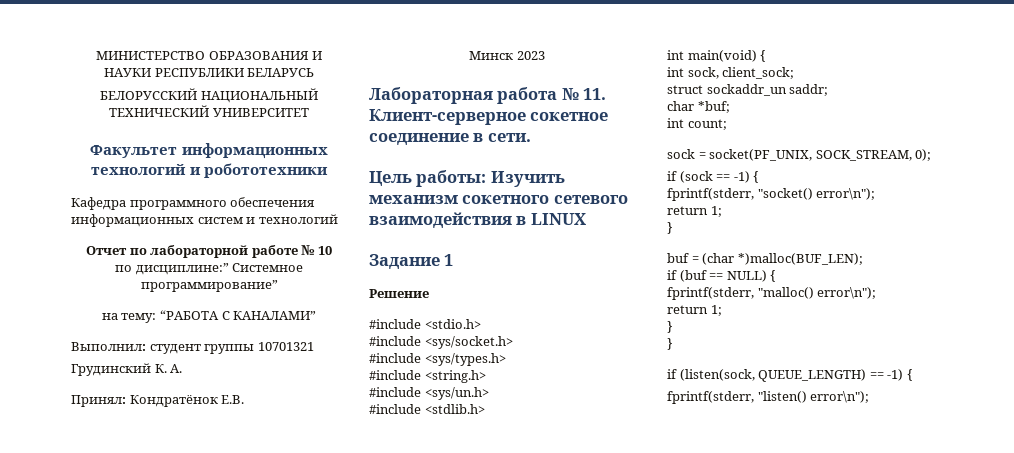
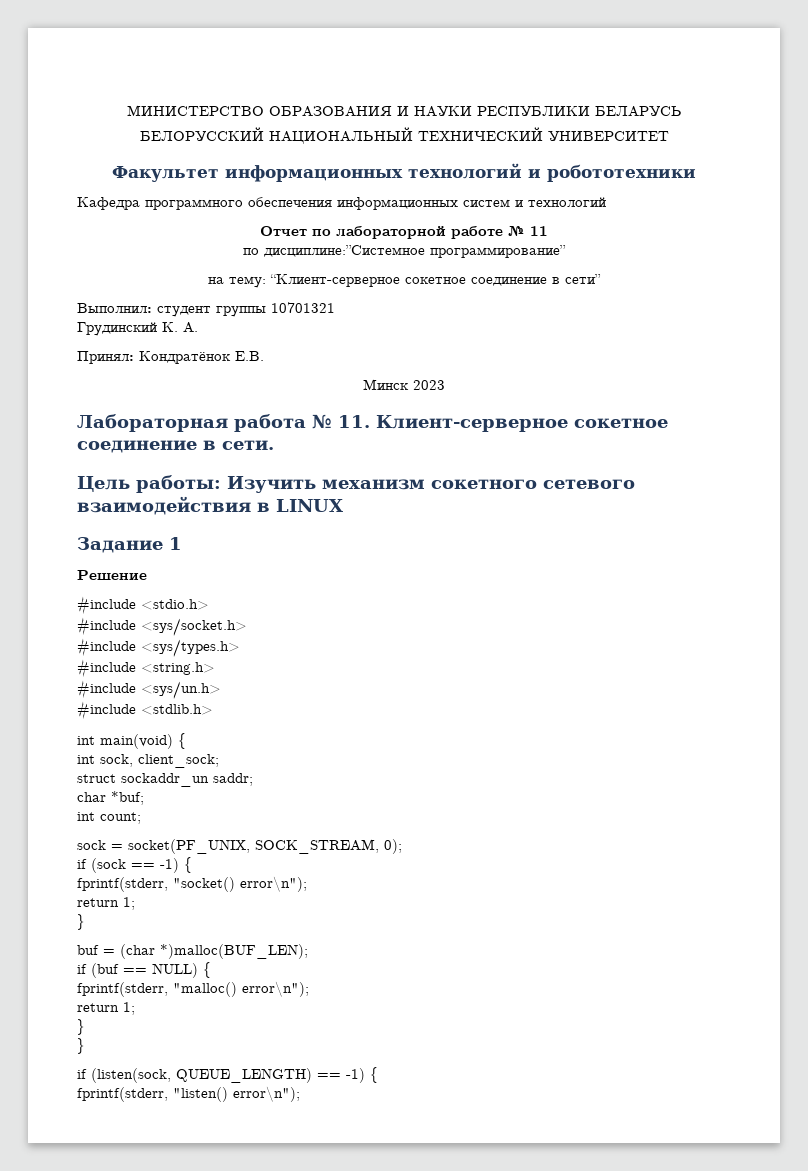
- Отчет по лабораторной работе № 10
- по дисциплине:” Системное программирование”
+ Отчет по лабораторной работе № 11
+ по дисциплине:”Системное программирование”
- на тему: “РАБОТА С КАНАЛАМИ”
+ на тему: “Клиент-серверное сокетное соединение в сети”

